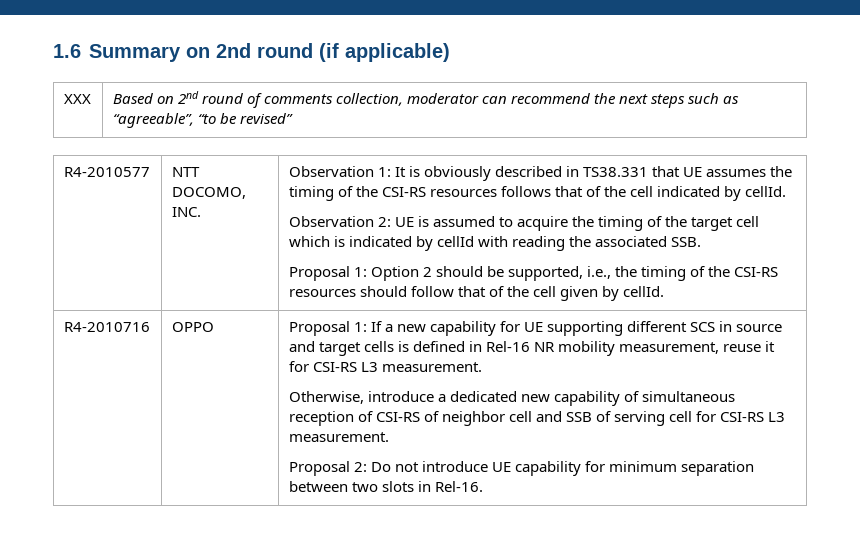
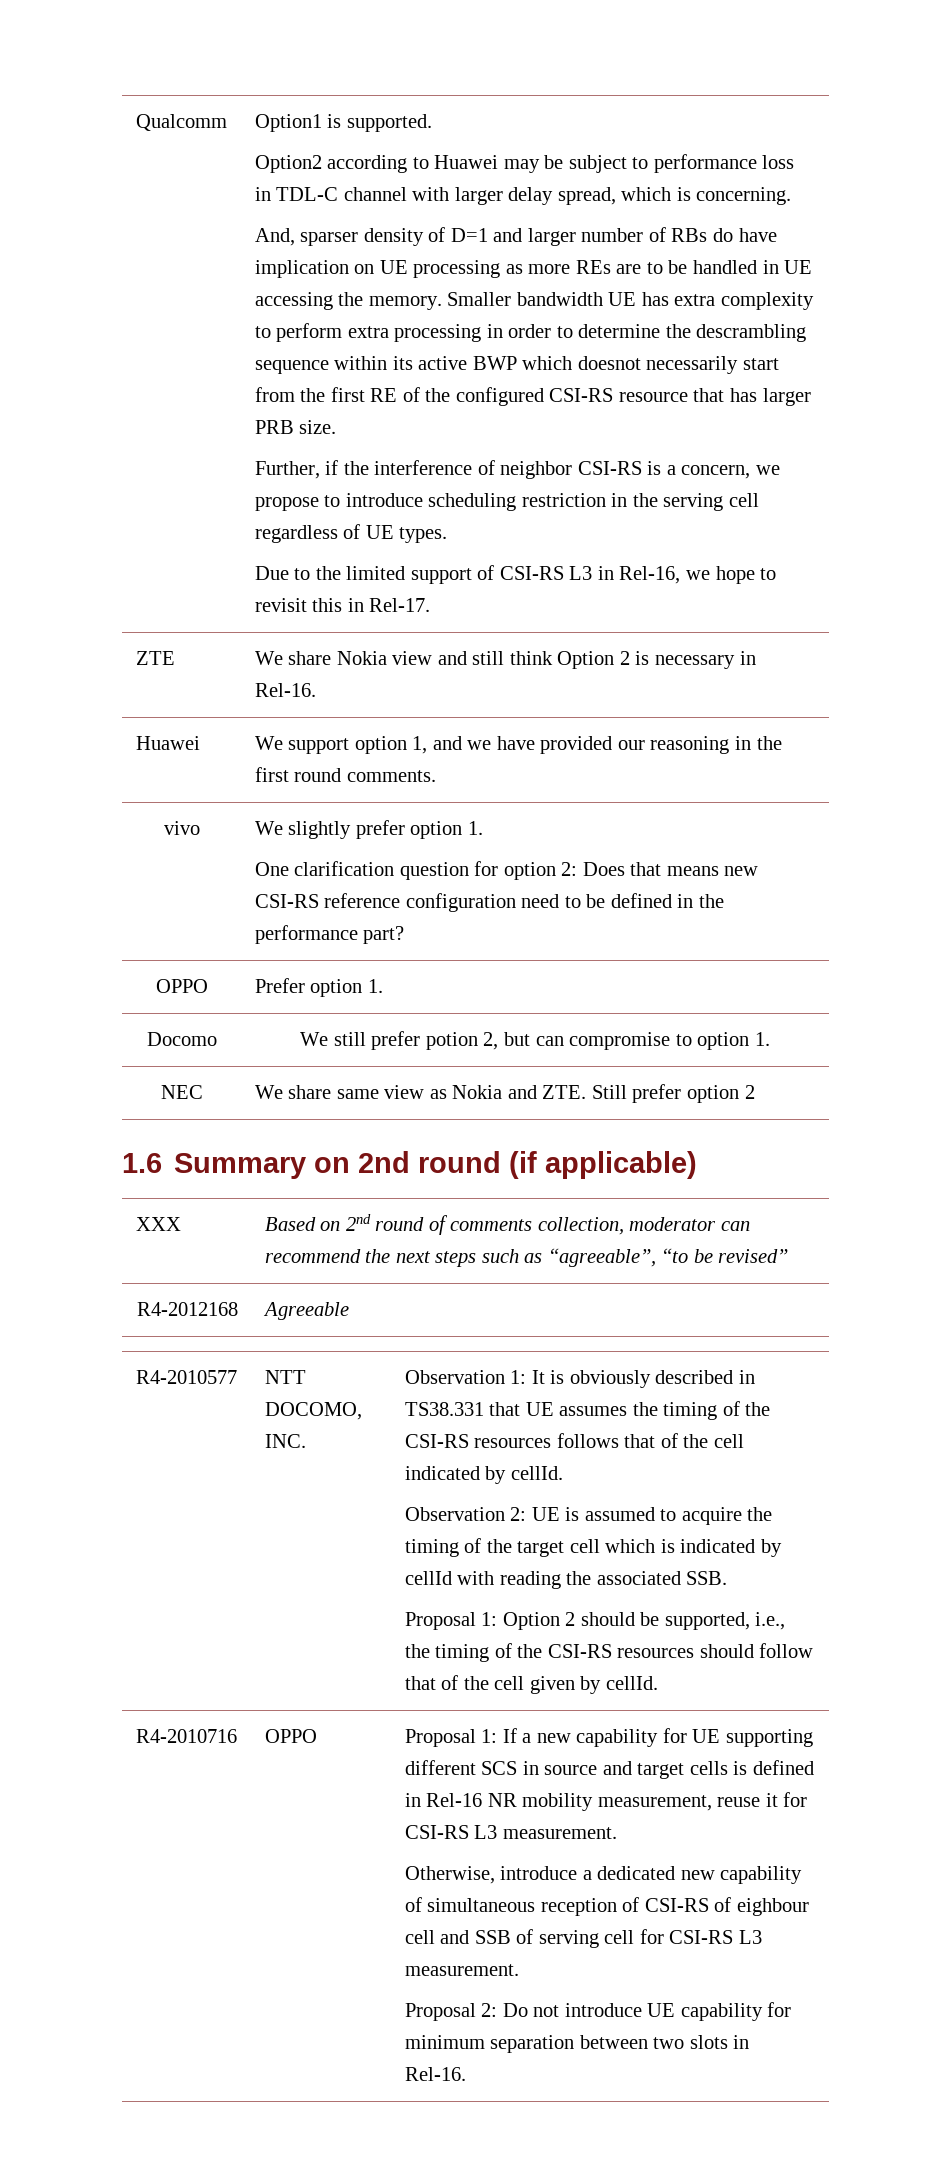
+ Qualcomm | Option1 is supported.
+ Option2 according to Huawei may be subject to performance loss in TDL-C channel with larger delay spread, which is concerning.
+ And, sparser density of D=1 and larger number of RBs do have implication on UE processing as more REs are to be handled in UE accessing the memory. Smaller bandwidth UE has extra complexity to perform extra processing in order to determine the descrambling sequence within its active BWP which doesnot necessarily start from the first RE of the configured CSI-RS resource that has larger PRB size.
+ Further, if the interference of neighbor CSI-RS is a concern, we propose to introduce scheduling restriction in the serving cell regardless of UE types.
+ Due to the limited support of CSI-RS L3 in Rel-16, we hope to revisit this in Rel-17.
+ ZTE | We share Nokia view and still think Option 2 is necessary in Rel-16.
+ Huawei | We support option 1, and we have provided our reasoning in the first round comments.
+ vivo | We slightly prefer option 1.
+ One clarification question for option 2: Does that means new CSI-RS reference configuration need to be defined in the performance part?
+ OPPO | Prefer option 1.
+ Docomo | We still prefer potion 2, but can compromise to option 1.
+ NEC | We share same view as Nokia and ZTE. Still prefer option 2
+ R4-2012168 | Agreeable
- Otherwise, introduce a dedicated new capability of simultaneous reception of CSI-RS of neighbor cell and SSB of serving cell for CSI-RS L3 measurement.
+ Otherwise, introduce a dedicated new capability of simultaneous reception of CSI-RS of eighbour cell and SSB of serving cell for CSI-RS L3 measurement.

